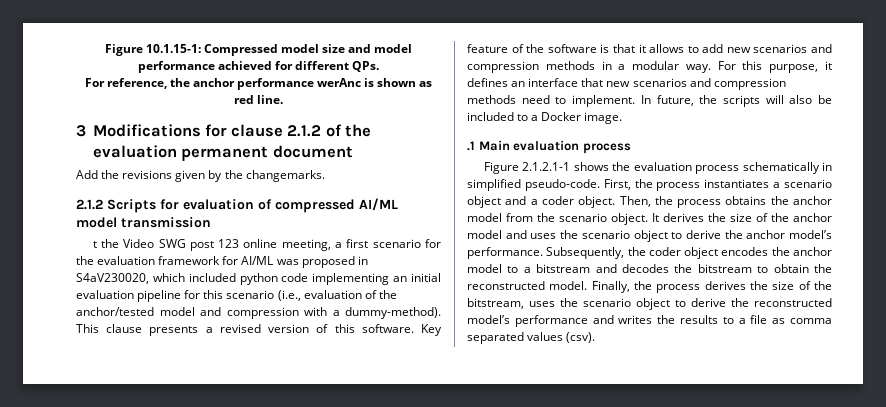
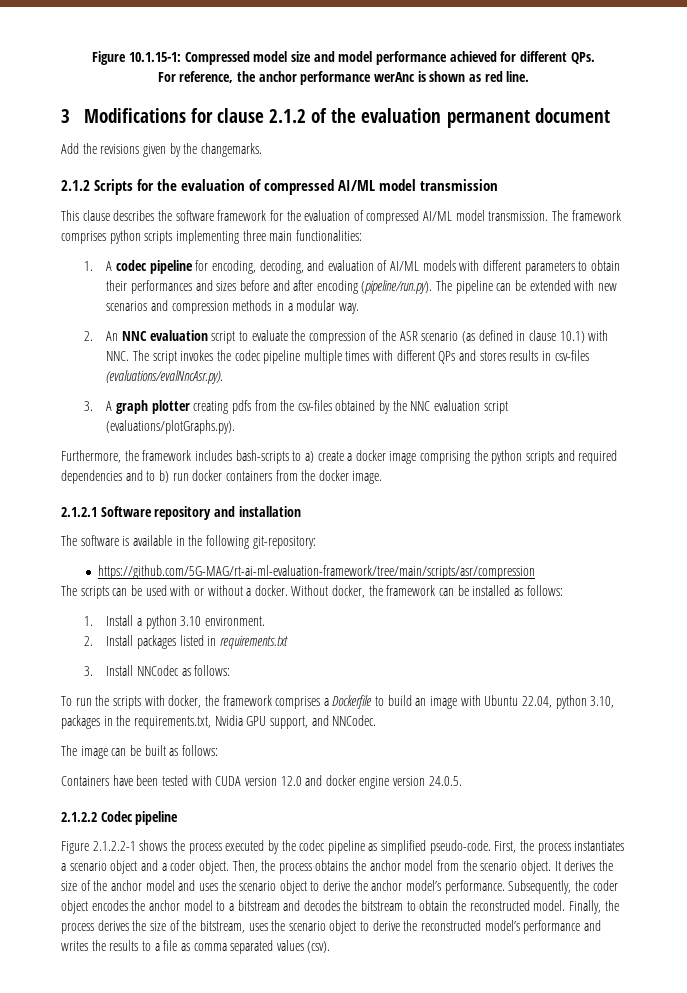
- 2.1.2 Scripts for evaluation of compressed AI/ML model transmission
+ 2.1.2 Scripts for the evaluation of compressed AI/ML model transmission
- t the Video SWG post 123 online meeting, a first scenario for the evaluation framework for AI/ML was proposed in S4aV230020, which included python code implementing an initial evaluation pipeline for this scenario (i.e., evaluation of the anchor/tested model and compression with a dummy-method). This clause presents a revised version of this software. Key feature of the software is that it allows to add new scenarios and compression methods in a modular way. For this purpose, it defines an interface that new scenarios and compression methods need to implement. In future, the scripts will also be included to a Docker image.
- .1 Main evaluation process
- Figure 2.1.2.1-1 shows the evaluation process schematically in simplified pseudo-code.
+ This clause describes the software framework for the evaluation of compressed AI/ML model transmission. The framework comprises python scripts implementing three main functionalities:
+ 1. A codec pipeline for encoding, decoding, and evaluation of AI/ML models with different parameters to obtain their performances and sizes before and after encoding (pipeline/run.py). The pipeline can be extended with new scenarios and compression methods in a modular way.
+ 2. An NNC evaluation script to evaluate the compression of the ASR scenario (as defined in clause 10.1) with NNC. The script invokes the codec pipeline multiple times with different QPs and stores results in csv-files (evaluations/evalNncAsr.py).
+ 3. A graph plotter creating pdfs from the csv-files obtained by the NNC evaluation script (evaluations/plotGraphs.py).
+ Furthermore, the framework includes bash-scripts to a) create a docker image comprising the python scripts and required dependencies and to b) run docker containers from the docker image.
+ 2.1.2.1 Software repository and installation
+ The software is available in the following git-repository:
+ https://github.com/5G-MAG/rt-ai-ml-evaluation-framework/tree/main/scripts/asr/compression
+ The scripts can be used with or without a docker. Without docker, the framework can be installed as follows:
+ 1. Install a python 3.10 environment.
+ 2. Install packages listed in requirements.txt
+ 3. Install NNCodec as follows:
+ To run the scripts with docker, the framework comprises a Dockerfile to build an image with Ubuntu 22.04, python 3.10, packages in the requirements.txt, Nvidia GPU support, and NNCodec.
+ The image can be built as follows:
+ Containers have been tested with CUDA version 12.0 and docker engine version 24.0.5.
+ 2.1.2.2 Codec pipeline
+ Figure 2.1.2.2-1 shows the process executed by the codec pipeline as simplified pseudo-code.

